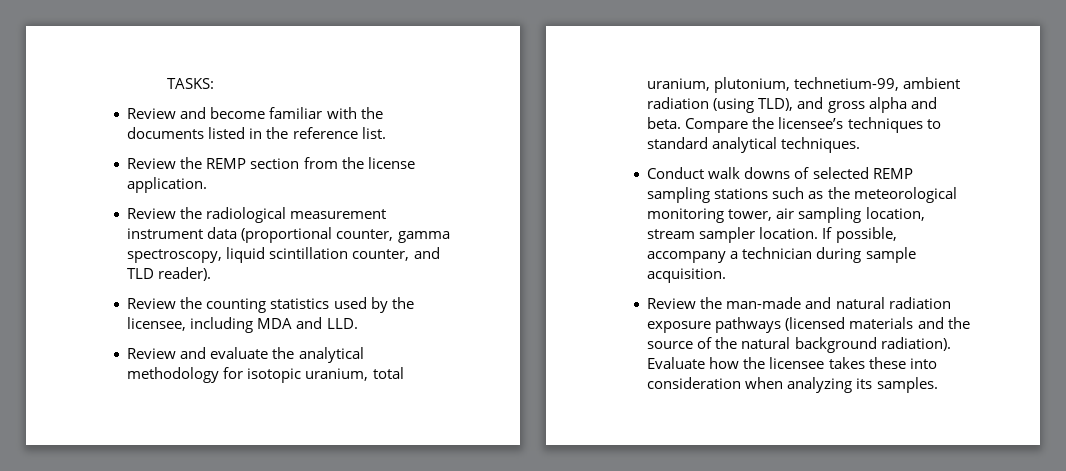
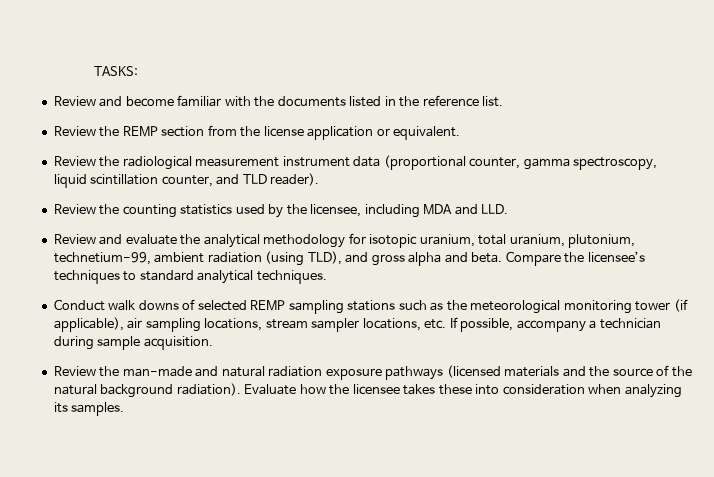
- Review the REMP section from the license application.
+ Review the REMP section from the license application or equivalent.
- Conduct walk downs of selected REMP sampling stations such as the meteorological monitoring tower, air sampling location, stream sampler location. If possible, accompany a technician during sample acquisition.
+ Conduct walk downs of selected REMP sampling stations such as the meteorological monitoring tower (if applicable), air sampling locations, stream sampler locations, etc. If possible, accompany a technician during sample acquisition.

